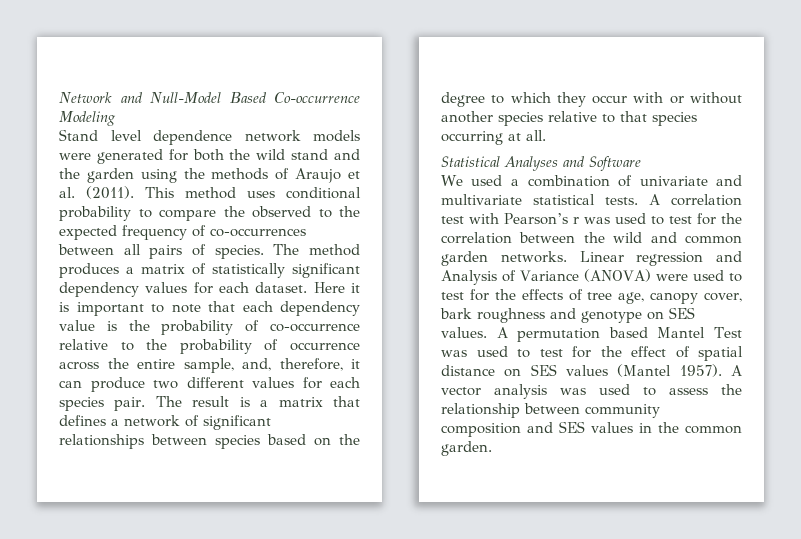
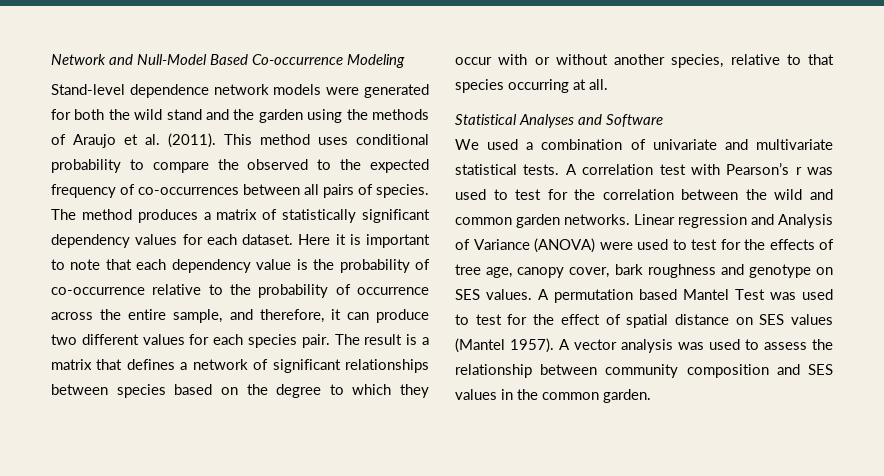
- Stand level dependence network models were generated for both the wild stand and the garden using the methods of Araujo et al. (2011).
+ Stand-level dependence network models were generated for both the wild stand and the garden using the methods of Araujo et al. (2011).
- Here it is important to note that each dependency value is the probability of co-occurrence relative to the probability of occurrence across the entire sample, and, therefore, it can produce two different values for each species pair.
+ Here it is important to note that each dependency value is the probability of co-occurrence relative to the probability of occurrence across the entire sample, and therefore, it can produce two different values for each species pair.
- The result is a matrix that defines a network of significant relationships between species based on the degree to which they occur with or without another species relative to that species occurring at all.
+ The result is a matrix that defines a network of significant relationships between species based on the degree to which they occur with or without another species, relative to that species occurring at all.

